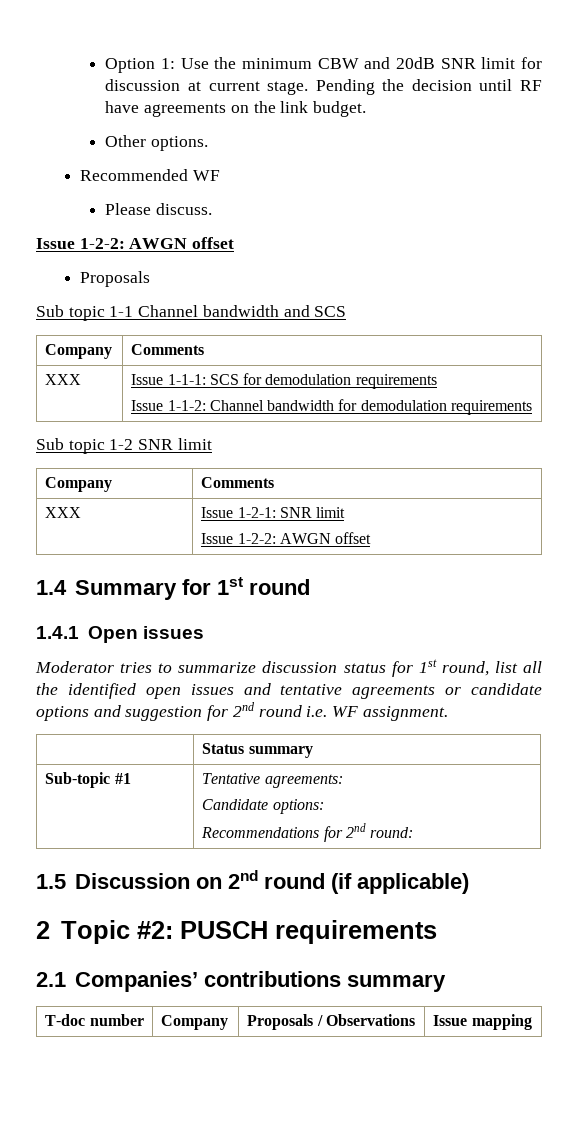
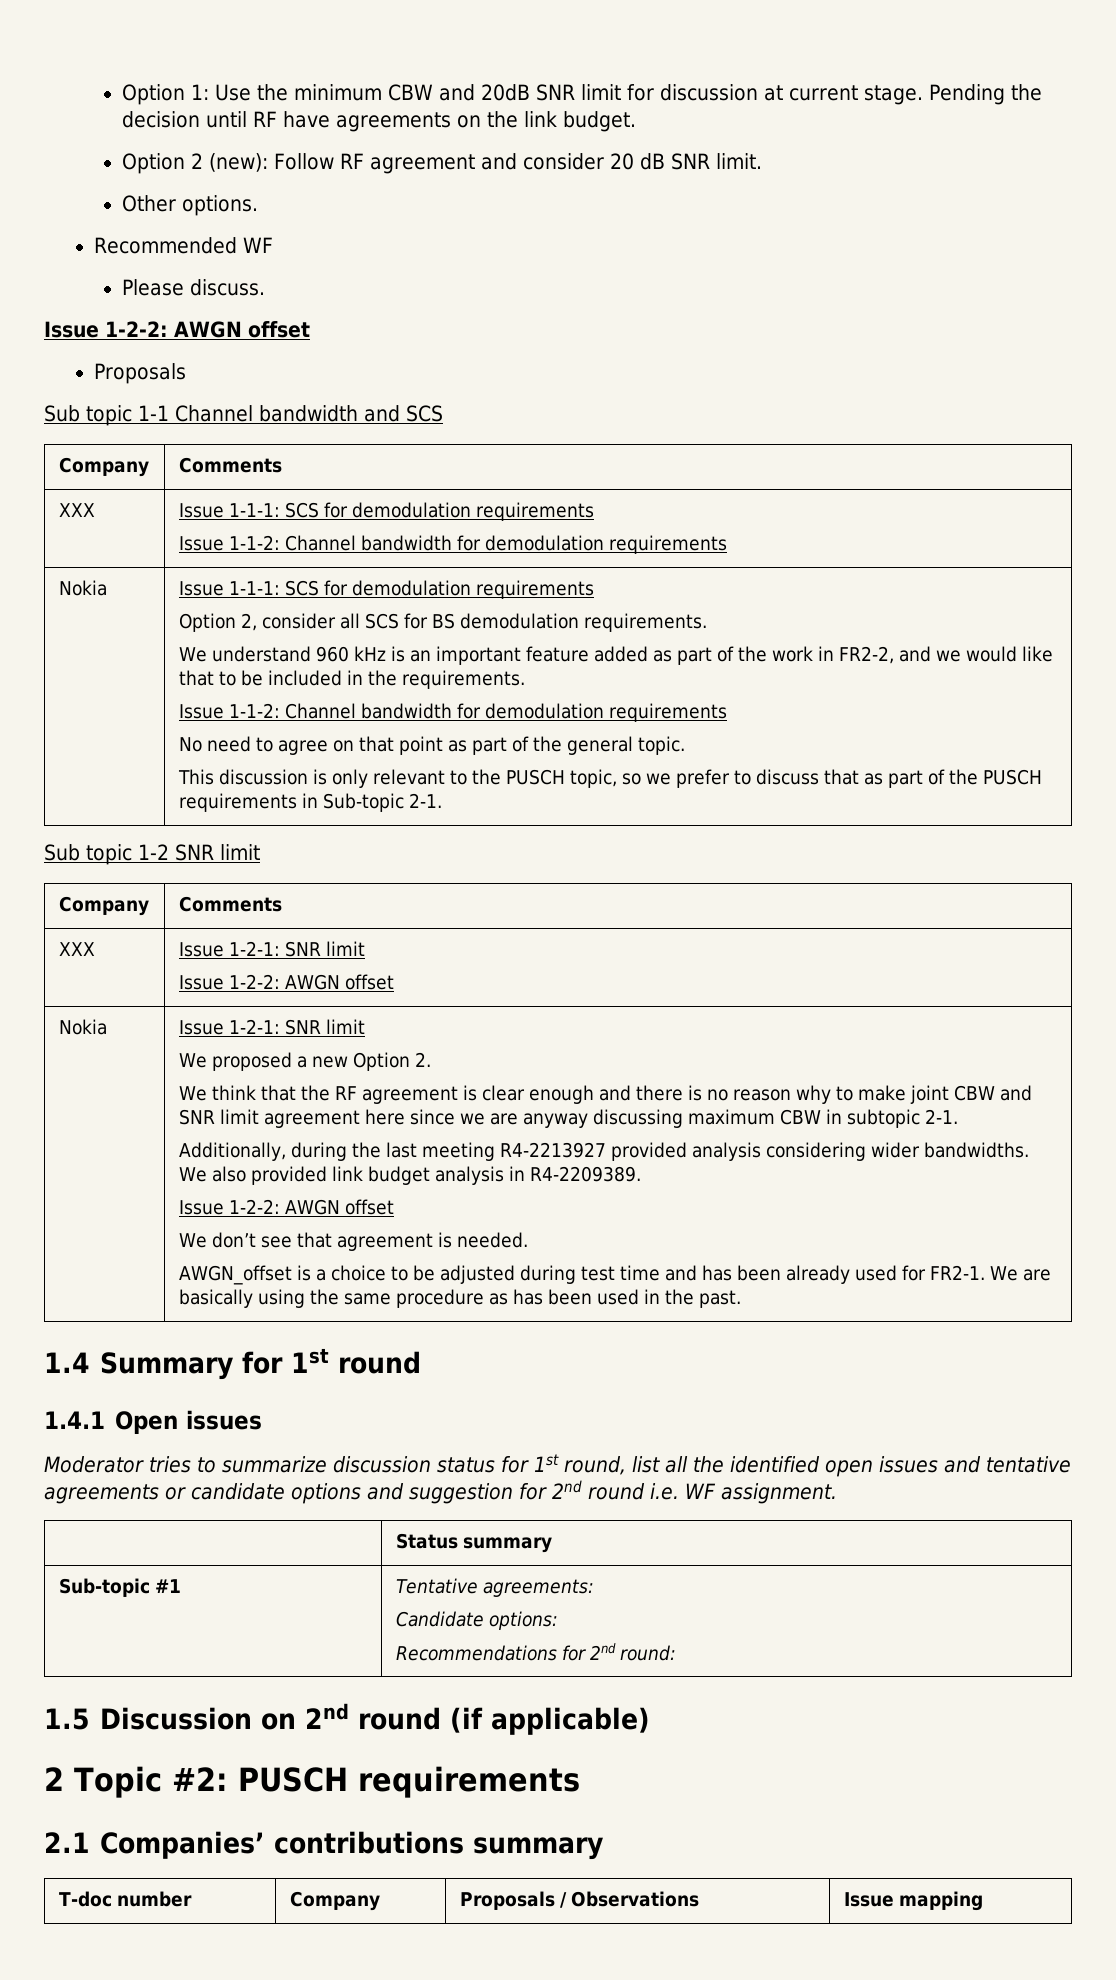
+ Option 2 (new): Follow RF agreement and consider 20 dB SNR limit.
+ Nokia | Issue 1-1-1: SCS for demodulation requirements
+ Option 2, consider all SCS for BS demodulation requirements.
+ We understand 960 kHz is an important feature added as part of the work in FR2-2, and we would like that to be included in the requirements.
+ Issue 1-1-2: Channel bandwidth for demodulation requirements
+ No need to agree on that point as part of the general topic.
+ This discussion is only relevant to the PUSCH topic, so we prefer to discuss that as part of the PUSCH requirements in Sub-topic 2-1.
+ Nokia | Issue 1-2-1: SNR limit
+ We proposed a new Option 2.
+ We think that the RF agreement is clear enough and there is no reason why to make joint CBW and SNR limit agreement here since we are anyway discussing maximum CBW in subtopic 2-1.
+ Additionally, during the last meeting R4-2213927 provided analysis considering wider bandwidths. We also provided link budget analysis in R4-2209389.
+ Issue 1-2-2: AWGN offset
+ We don’t see that agreement is needed.
+ AWGN_offset is a choice to be adjusted during test time and has been already used for FR2-1. We are basically using the same procedure as has been used in the past.

